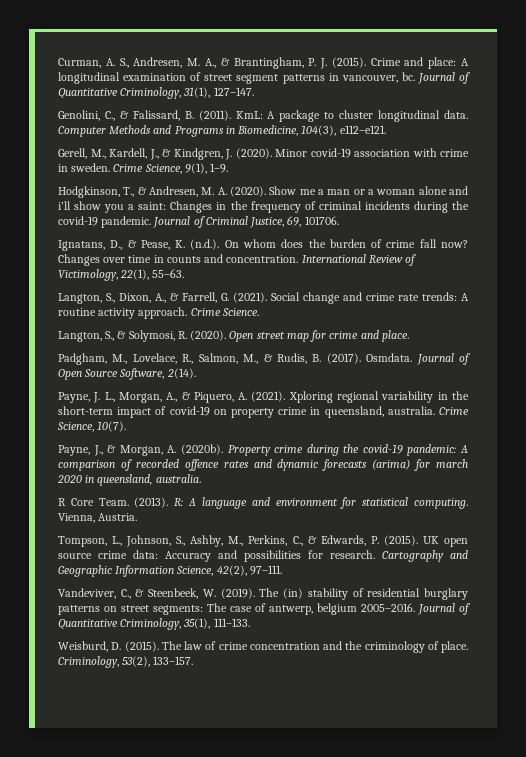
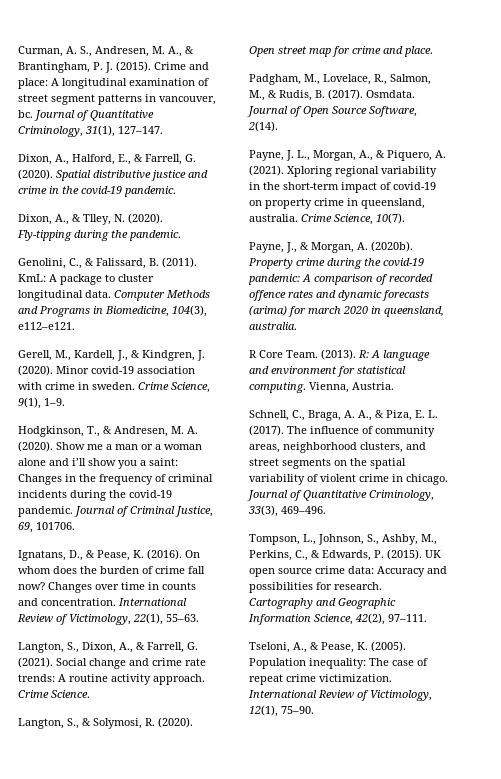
+ Dixon, A., Halford, E., & Farrell, G. (2020). Spatial distributive justice and crime in the covid-19 pandemic.
+ Dixon, A., & Tlley, N. (2020). Fly-tipping during the pandemic.
- Ignatans, D., & Pease, K. (n.d.). On whom does the burden of crime fall now?
+ Ignatans, D., & Pease, K. (2016). On whom does the burden of crime fall now?
+ Schnell, C., Braga, A. A., & Piza, E. L. (2017). The influence of community areas, neighborhood clusters, and street segments on the spatial variability of violent crime in chicago. Journal of Quantitative Criminology, 33(3), 469–496.
- Vandeviver, C., & Steenbeek, W. (2019). The (in) stability of residential burglary patterns on street segments: The case of antwerp, belgium 2005–2016. Journal of Quantitative Criminology, 35(1), 111–133.
- Weisburd, D. (2015). The law of crime concentration and the criminology of place. Criminology, 53(2), 133–157.
+ Tseloni, A., & Pease, K. (2005). Population inequality: The case of repeat crime victimization. International Review of Victimology, 12(1), 75–90.

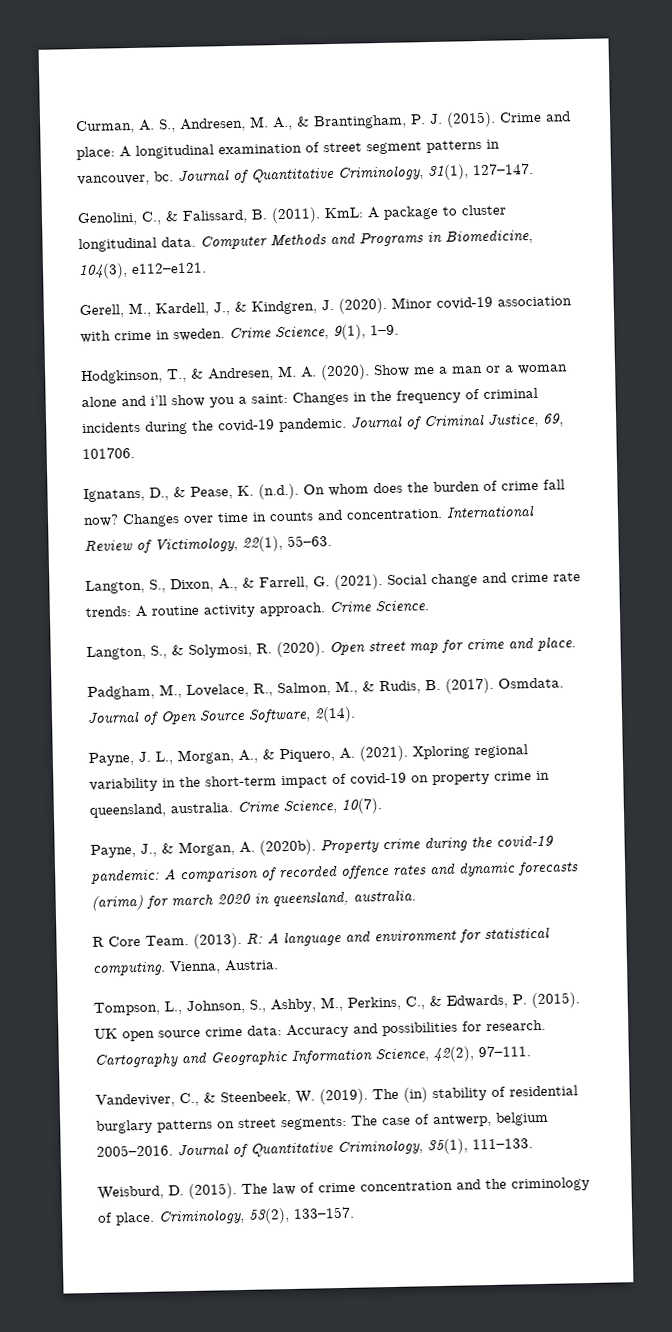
- Dixon, A., Halford, E., & Farrell, G. (2020). Spatial distributive justice and crime in the covid-19 pandemic.
- Dixon, A., & Tlley, N. (2020). Fly-tipping during the pandemic.
- Ignatans, D., & Pease, K. (2016). On whom does the burden of crime fall now?
+ Ignatans, D., & Pease, K. (n.d.). On whom does the burden of crime fall now?
- Schnell, C., Braga, A. A., & Piza, E. L. (2017). The influence of community areas, neighborhood clusters, and street segments on the spatial variability of violent crime in chicago. Journal of Quantitative Criminology, 33(3), 469–496.
- Tseloni, A., & Pease, K. (2005). Population inequality: The case of repeat crime victimization. International Review of Victimology, 12(1), 75–90.
+ Vandeviver, C., & Steenbeek, W. (2019). The (in) stability of residential burglary patterns on street segments: The case of antwerp, belgium 2005–2016. Journal of Quantitative Criminology, 35(1), 111–133.
+ Weisburd, D. (2015). The law of crime concentration and the criminology of place. Criminology, 53(2), 133–157.

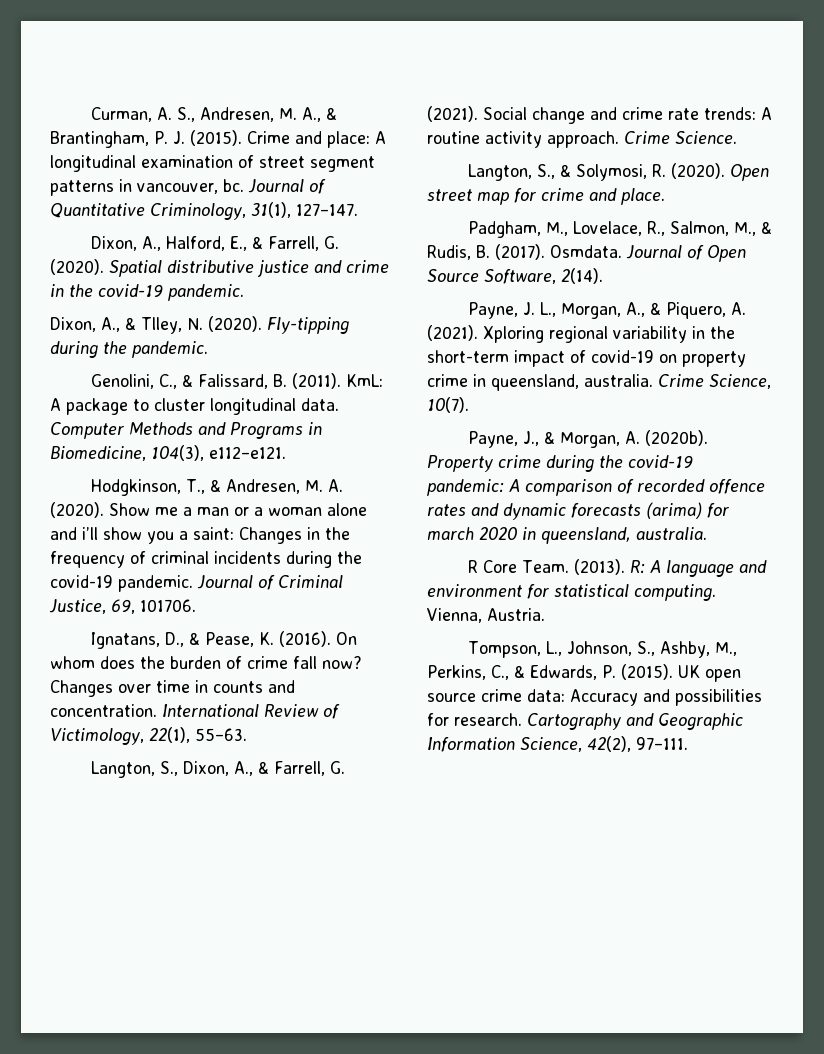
+ Dixon, A., Halford, E., & Farrell, G. (2020). Spatial distributive justice and crime in the covid-19 pandemic.
+ Dixon, A., & Tlley, N. (2020). Fly-tipping during the pandemic.
- Gerell, M., Kardell, J., & Kindgren, J. (2020). Minor covid-19 association with crime in sweden. Crime Science, 9(1), 1–9.
- Ignatans, D., & Pease, K. (n.d.). On whom does the burden of crime fall now?
+ Ignatans, D., & Pease, K. (2016). On whom does the burden of crime fall now?
- Vandeviver, C., & Steenbeek, W. (2019). The (in) stability of residential burglary patterns on street segments: The case of antwerp, belgium 2005–2016. Journal of Quantitative Criminology, 35(1), 111–133.
- Weisburd, D. (2015). The law of crime concentration and the criminology of place. Criminology, 53(2), 133–157.

